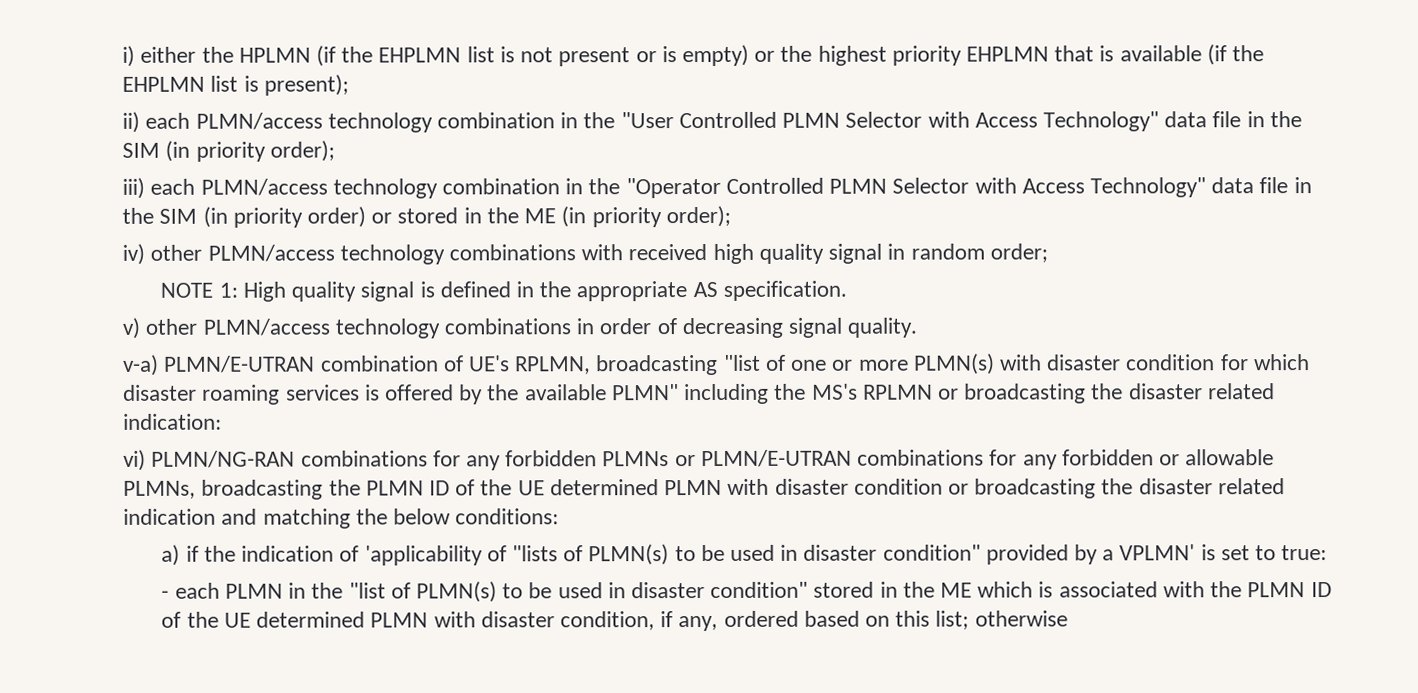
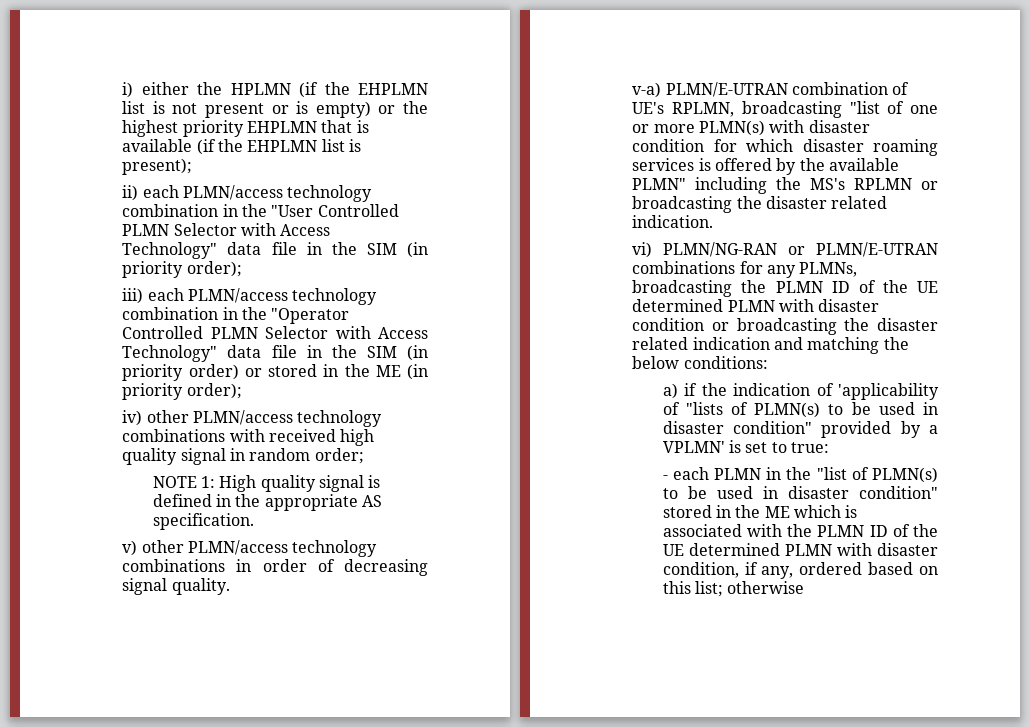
- v-a) PLMN/E-UTRAN combination of UE's RPLMN, broadcasting "list of one or more PLMN(s) with disaster condition for which disaster roaming services is offered by the available PLMN" including the MS's RPLMN or broadcasting the disaster related indication:
+ v-a) PLMN/E-UTRAN combination of UE's RPLMN, broadcasting "list of one or more PLMN(s) with disaster condition for which disaster roaming services is offered by the available PLMN" including the MS's RPLMN or broadcasting the disaster related indication.
- vi) PLMN/NG-RAN combinations for any forbidden PLMNs or PLMN/E-UTRAN combinations for any forbidden or allowable PLMNs, broadcasting the PLMN ID of the UE determined PLMN with disaster condition or broadcasting the disaster related indication and matching the below conditions:
+ vi) PLMN/NG-RAN or PLMN/E-UTRAN combinations for any PLMNs, broadcasting the PLMN ID of the UE determined PLMN with disaster condition or broadcasting the disaster related indication and matching the below conditions:

